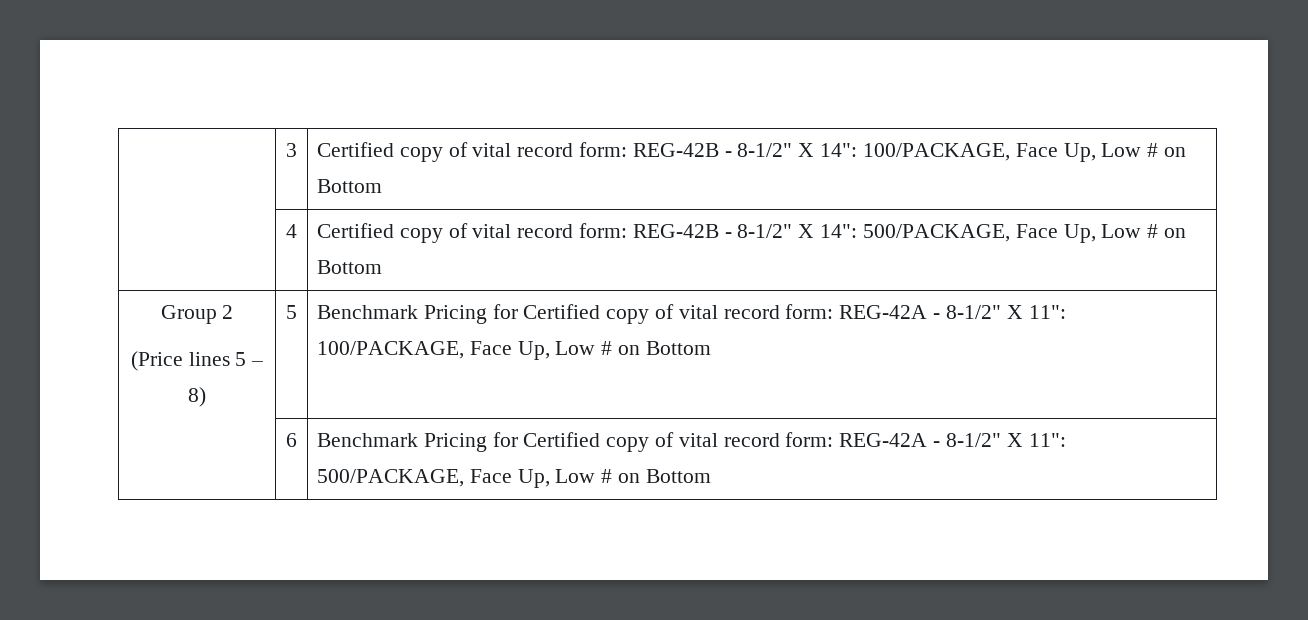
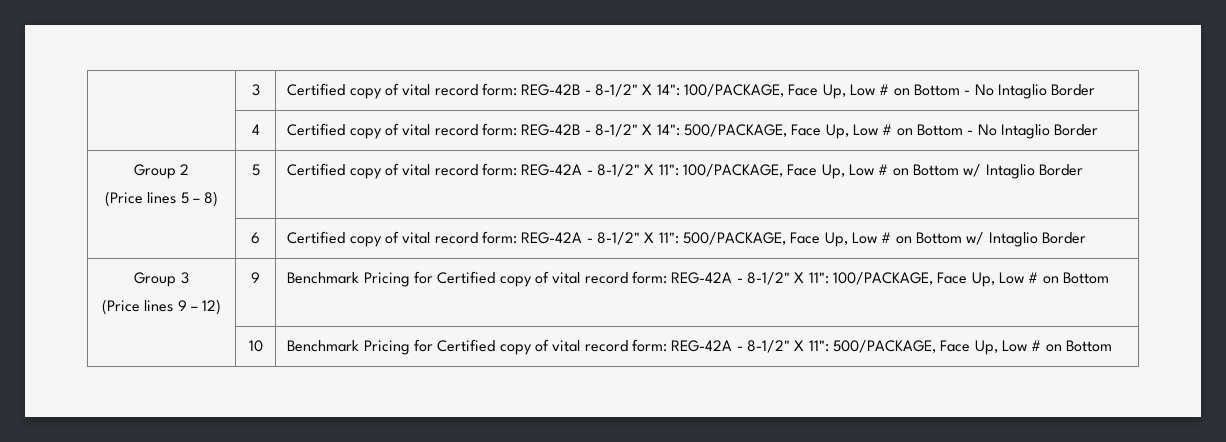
- | 3 | Certified copy of vital record form: REG-42B - 8-1/2" X 14": 100/PACKAGE, Face Up, Low # on Bottom
+ | 3 | Certified copy of vital record form: REG-42B - 8-1/2" X 14": 100/PACKAGE, Face Up, Low # on Bottom - No Intaglio Border
- | 4 | Certified copy of vital record form: REG-42B - 8-1/2" X 14": 500/PACKAGE, Face Up, Low # on Bottom
+ | 4 | Certified copy of vital record form: REG-42B - 8-1/2" X 14": 500/PACKAGE, Face Up, Low # on Bottom - No Intaglio Border
  Group 2
- (Price lines 5 – 8) | 5 | Benchmark Pricing for Certified copy of vital record form: REG-42A - 8-1/2" X 11": 100/PACKAGE, Face Up, Low # on Bottom
+ (Price lines 5 – 8) | 5 | Certified copy of vital record form: REG-42A - 8-1/2" X 11": 100/PACKAGE, Face Up, Low # on Bottom w/ Intaglio Border
+ | 6 | Certified copy of vital record form: REG-42A - 8-1/2" X 11": 500/PACKAGE, Face Up, Low # on Bottom w/ Intaglio Border
+ Group 3
+ (Price lines 9 – 12) | 9 | Benchmark Pricing for Certified copy of vital record form: REG-42A - 8-1/2" X 11": 100/PACKAGE, Face Up, Low # on Bottom
- | 6 | Benchmark Pricing for Certified copy of vital record form: REG-42A - 8-1/2" X 11": 500/PACKAGE, Face Up, Low # on Bottom
+ | 10 | Benchmark Pricing for Certified copy of vital record form: REG-42A - 8-1/2" X 11": 500/PACKAGE, Face Up, Low # on Bottom

